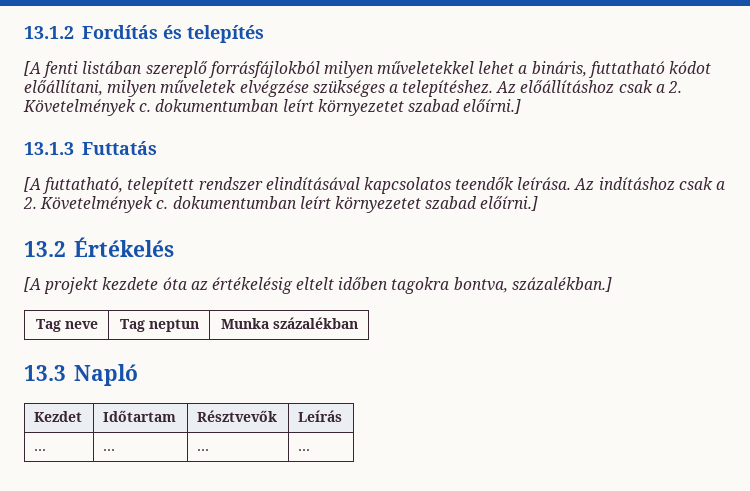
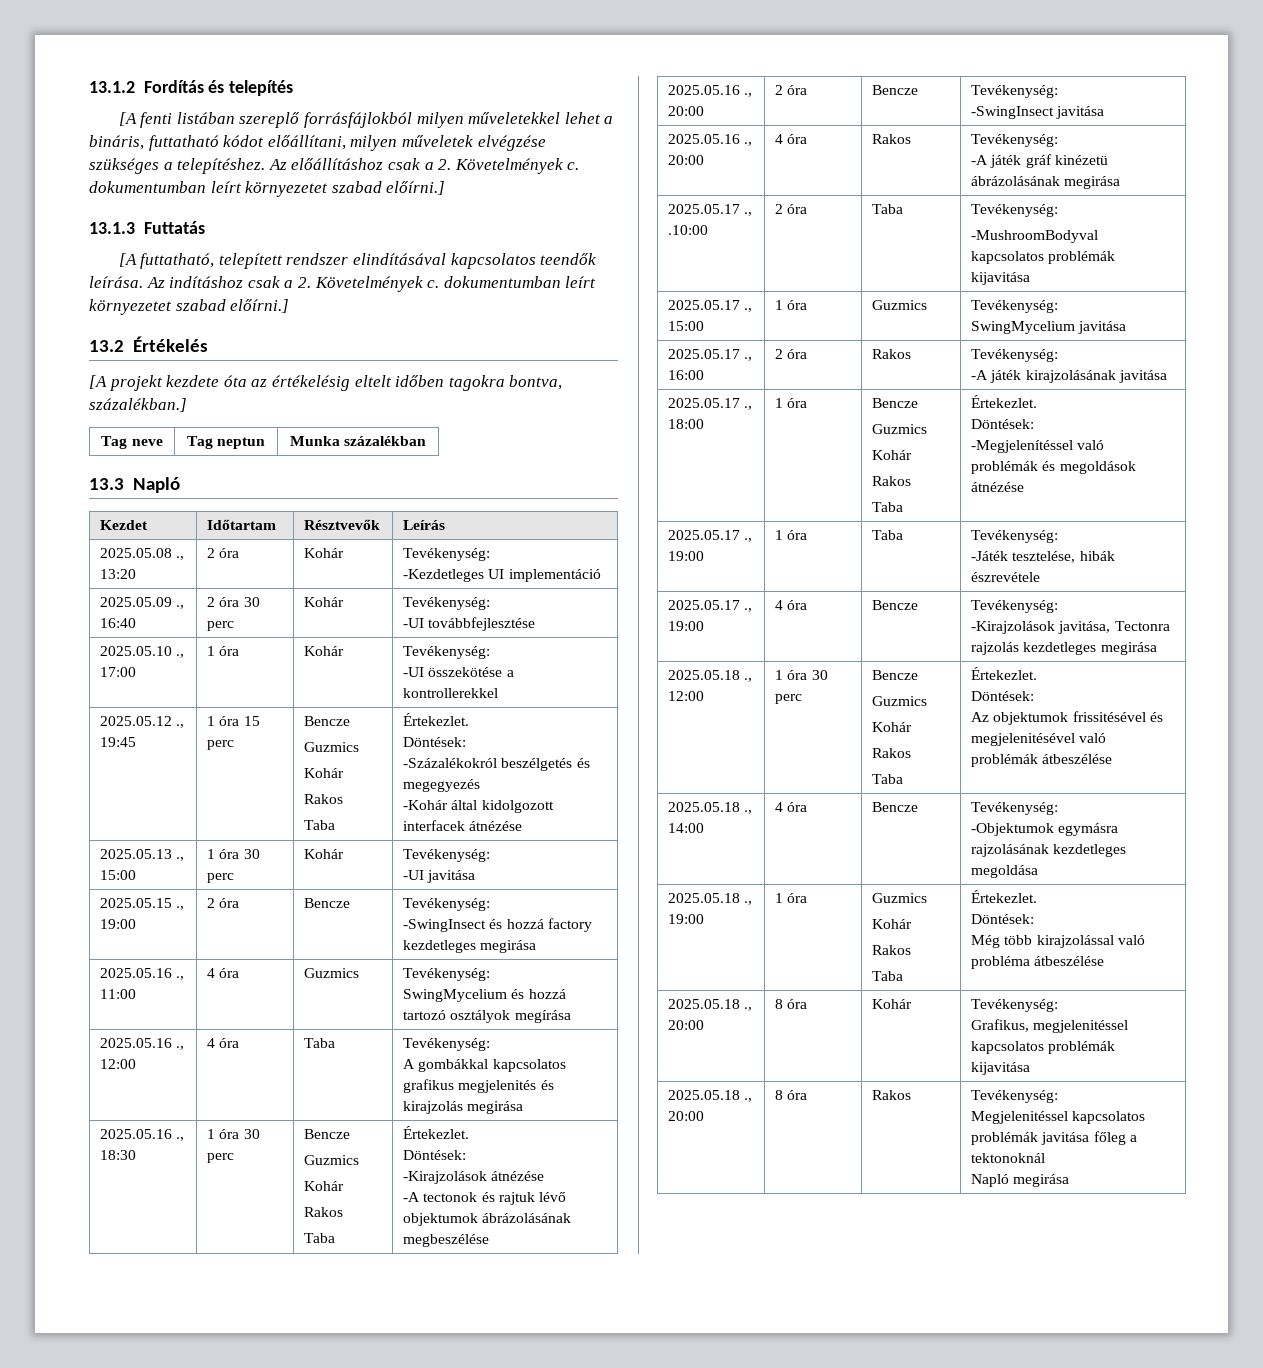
- … | … | … | …
+ 2025.05.08 ., 13:20 | 2 óra | Kohár | Tevékenység:
+ -Kezdetleges UI implementáció
+ 2025.05.09 ., 16:40 | 2 óra 30 perc | Kohár | Tevékenység:
+ -UI továbbfejlesztése
+ 2025.05.10 ., 17:00 | 1 óra | Kohár | Tevékenység:
+ -UI összekötése a kontrollerekkel
+ 2025.05.12 ., 19:45 | 1 óra 15 perc | Bencze
+ Guzmics
+ Kohár
+ Rakos
+ Taba | Értekezlet.
+ Döntések:
+ -Százalékokról beszélgetés és megegyezés
+ -Kohár által kidolgozott interfacek átnézése
+ 2025.05.13 ., 15:00 | 1 óra 30 perc | Kohár | Tevékenység:
+ -UI javitása
+ 2025.05.15 ., 19:00 | 2 óra | Bencze | Tevékenység:
+ -SwingInsect és hozzá factory kezdetleges megirása
+ 2025.05.16 ., 11:00 | 4 óra | Guzmics | Tevékenység:
+ SwingMycelium és hozzá tartozó osztályok megírása
+ 2025.05.16 ., 12:00 | 4 óra | Taba | Tevékenység:
+ A gombákkal kapcsolatos grafikus megjelenités és kirajzolás megirása
+ 2025.05.16 ., 18:30 | 1 óra 30 perc | Bencze
+ Guzmics
+ Kohár
+ Rakos
+ Taba | Értekezlet.
+ Döntések:
+ -Kirajzolások átnézése
+ -A tectonok és rajtuk lévő objektumok ábrázolásának megbeszélése
+ 2025.05.16 ., 20:00 | 2 óra | Bencze | Tevékenység:
+ -SwingInsect javitása
+ 2025.05.16 ., 20:00 | 4 óra | Rakos | Tevékenység:
+ -A játék gráf kinézetü ábrázolásának megirása
+ 2025.05.17 ., .10:00 | 2 óra | Taba | Tevékenység:
+ -MushroomBodyval kapcsolatos problémák kijavitása
+ 2025.05.17 ., 15:00 | 1 óra | Guzmics | Tevékenység:
+ SwingMycelium javitása
+ 2025.05.17 ., 16:00 | 2 óra | Rakos | Tevékenység:
+ -A játék kirajzolásának javitása
+ 2025.05.17 ., 18:00 | 1 óra | Bencze
+ Guzmics
+ Kohár
+ Rakos
+ Taba | Értekezlet.
+ Döntések:
+ -Megjelenítéssel való problémák és megoldások átnézése
+ 2025.05.17 ., 19:00 | 1 óra | Taba | Tevékenység:
+ -Játék tesztelése, hibák észrevétele
+ 2025.05.17 ., 19:00 | 4 óra | Bencze | Tevékenység:
+ -Kirajzolások javitása, Tectonra rajzolás kezdetleges megirása
+ 2025.05.18 ., 12:00 | 1 óra 30 perc | Bencze
+ Guzmics
+ Kohár
+ Rakos
+ Taba | Értekezlet.
+ Döntések:
+ Az objektumok frissitésével és megjelenitésével való problémák átbeszélése
+ 2025.05.18 ., 14:00 | 4 óra | Bencze | Tevékenység:
+ -Objektumok egymásra rajzolásának kezdetleges megoldása
+ 2025.05.18 ., 19:00 | 1 óra | Guzmics
+ Kohár
+ Rakos
+ Taba | Értekezlet.
+ Döntések:
+ Még több kirajzolással való probléma átbeszélése
+ 2025.05.18 ., 20:00 | 8 óra | Kohár | Tevékenység:
+ Grafikus, megjelenitéssel kapcsolatos problémák kijavitása
+ 2025.05.18 ., 20:00 | 8 óra | Rakos | Tevékenység:
+ Megjelenitéssel kapcsolatos problémák javitása főleg a tektonoknál
+ Napló megirása

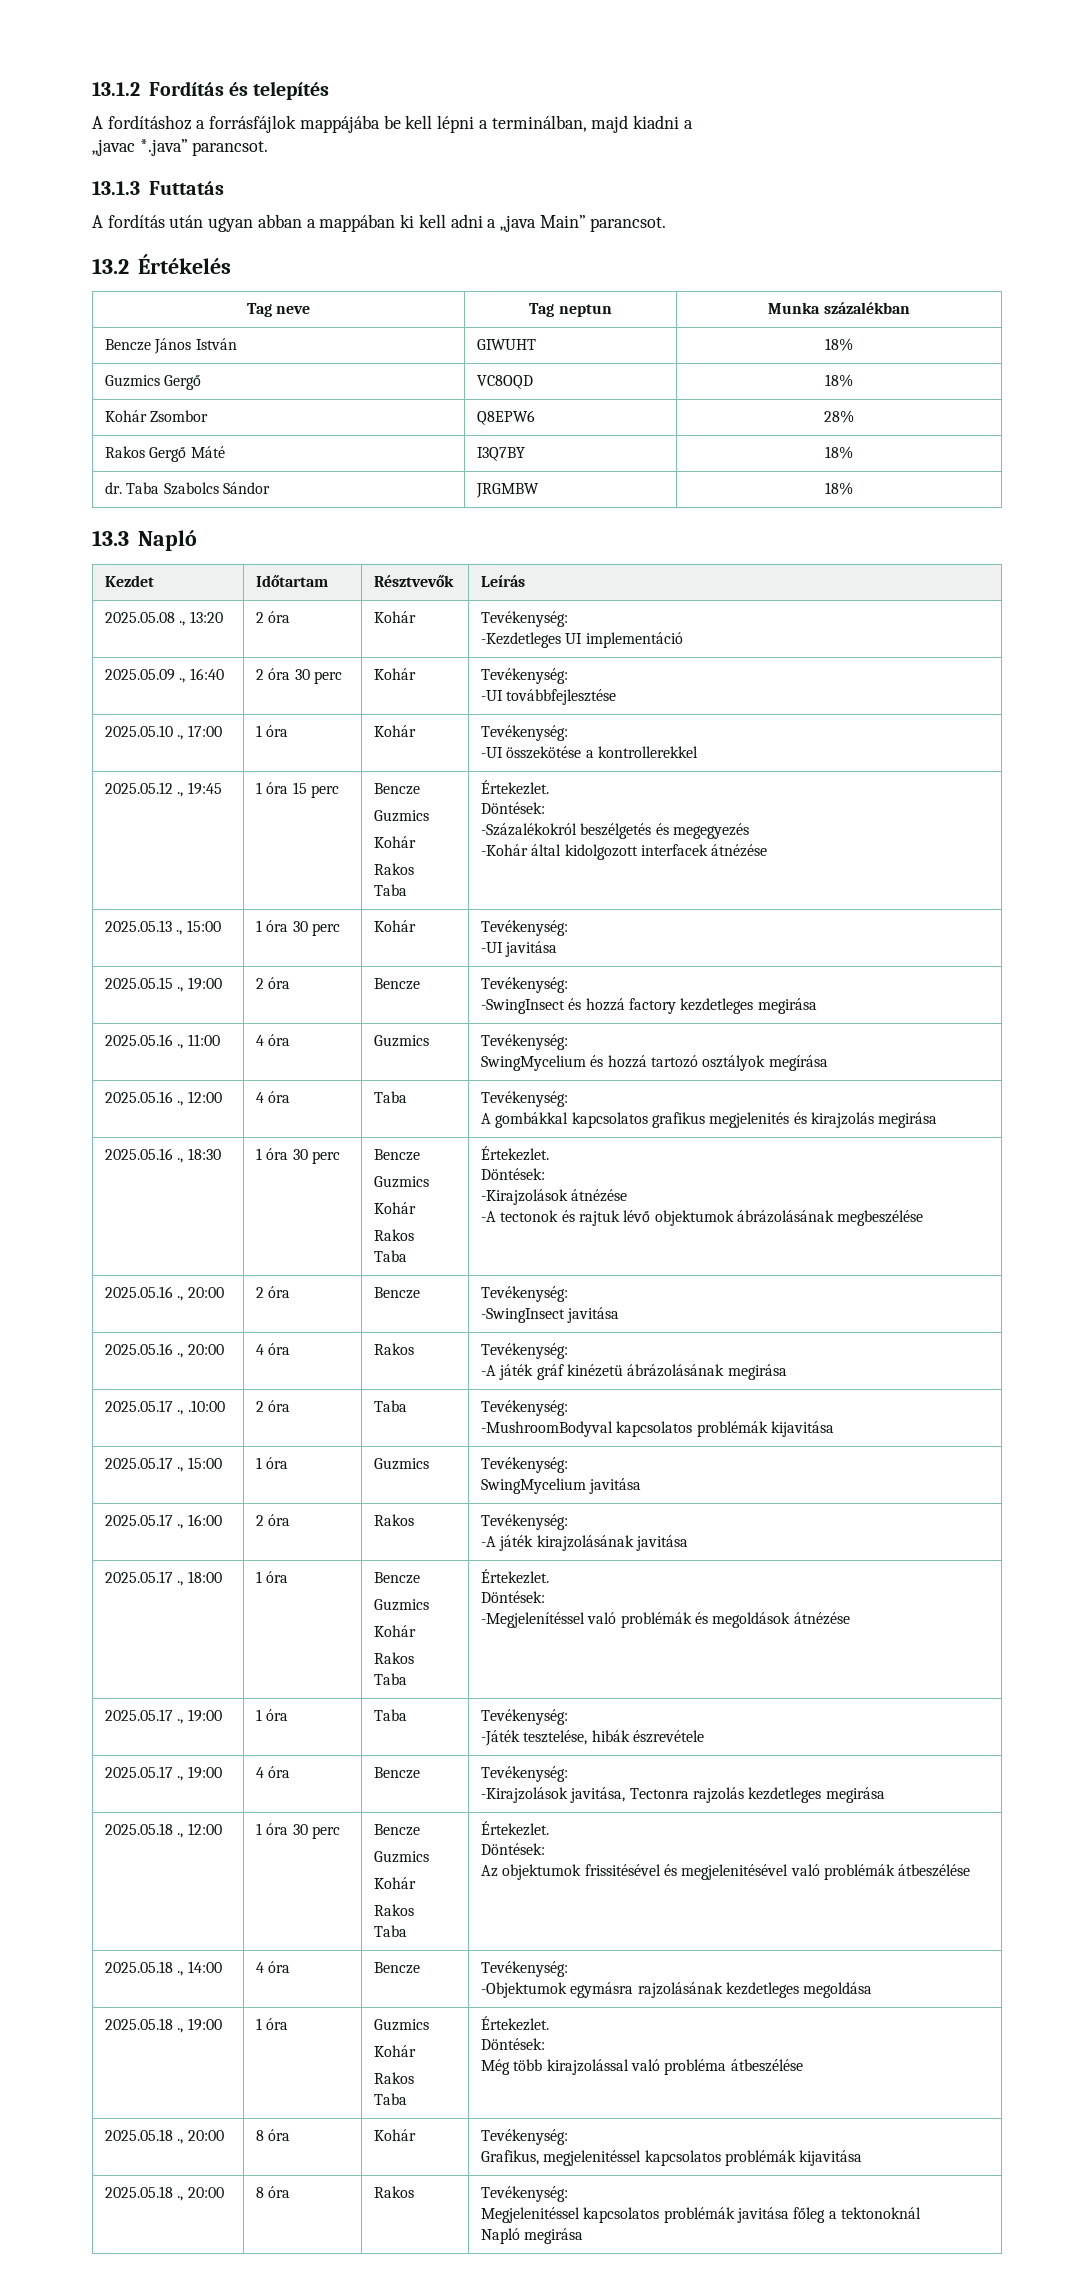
- [A fenti listában szereplő forrásfájlokból milyen műveletekkel lehet a bináris, futtatható kódot előállítani, milyen műveletek elvégzése szükséges a telepítéshez. Az előállításhoz csak a 2. Követelmények c. dokumentumban leírt környezetet szabad előírni.]
+ A fordításhoz a forrásfájlok mappájába be kell lépni a terminálban, majd kiadni a
+ „javac *.java” parancsot.
  13.1.3 Futtatás
- [A futtatható, telepített rendszer elindításával kapcsolatos teendők leírása. Az indításhoz csak a 2. Követelmények c. dokumentumban leírt környezetet szabad előírni.]
+ A fordítás után ugyan abban a mappában ki kell adni a „java Main” parancsot.
  13.2 Értékelés
- [A projekt kezdete óta az értékelésig eltelt időben tagokra bontva, százalékban.]
+ Bencze János István | GIWUHT | 18%
+ Guzmics Gergő | VC8OQD | 18%
+ Kohár Zsombor | Q8EPW6 | 28%
+ Rakos Gergő Máté | I3Q7BY | 18%
+ dr. Taba Szabolcs Sándor | JRGMBW | 18%

